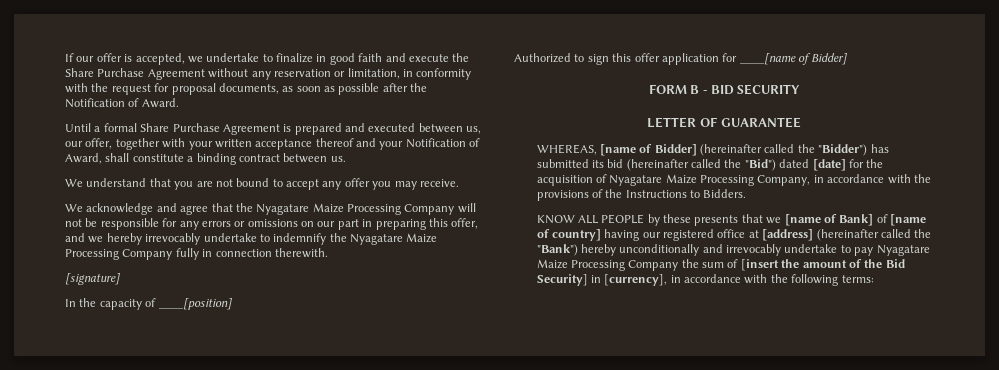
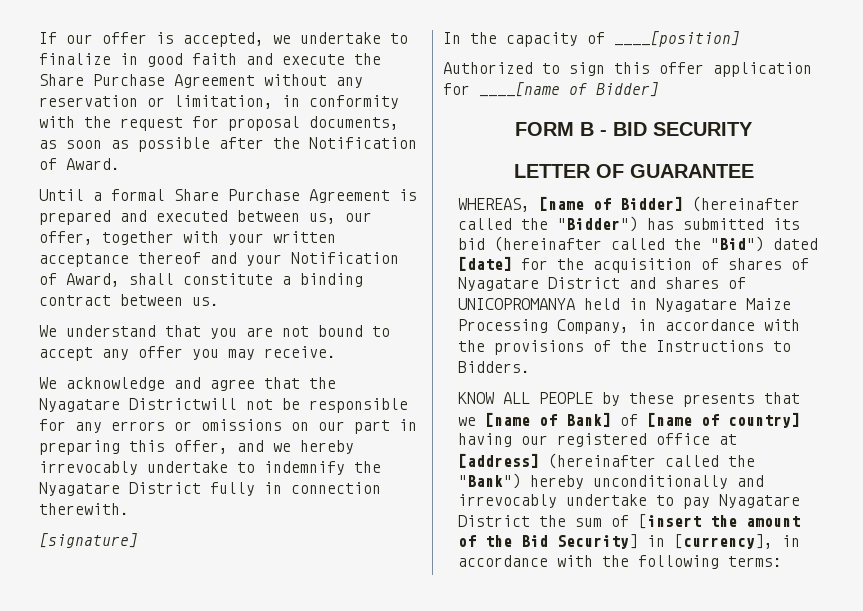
- We acknowledge and agree that the Nyagatare Maize Processing Company will not be responsible for any errors or omissions on our part in preparing this offer, and we hereby irrevocably undertake to indemnify the Nyagatare Maize Processing Company fully in connection therewith.
+ We acknowledge and agree that the Nyagatare Districtwill not be responsible for any errors or omissions on our part in preparing this offer, and we hereby irrevocably undertake to indemnify the Nyagatare District fully in connection therewith.
- WHEREAS, [name of Bidder] (hereinafter called the "Bidder") has submitted its bid (hereinafter called the "Bid") dated [date] for the acquisition of Nyagatare Maize Processing Company, in accordance with the provisions of the Instructions to Bidders.
+ WHEREAS, [name of Bidder] (hereinafter called the "Bidder") has submitted its bid (hereinafter called the "Bid") dated [date] for the acquisition of shares of Nyagatare District and shares of UNICOPROMANYA held in Nyagatare Maize Processing Company, in accordance with the provisions of the Instructions to Bidders.
- KNOW ALL PEOPLE by these presents that we [name of Bank] of [name of country] having our registered office at [address] (hereinafter called the "Bank") hereby unconditionally and irrevocably undertake to pay Nyagatare Maize Processing Company the sum of [insert the amount of the Bid Security] in [currency], in accordance with the following terms:
+ KNOW ALL PEOPLE by these presents that we [name of Bank] of [name of country] having our registered office at [address] (hereinafter called the "Bank") hereby unconditionally and irrevocably undertake to pay Nyagatare District the sum of [insert the amount of the Bid Security] in [currency], in accordance with the following terms:

